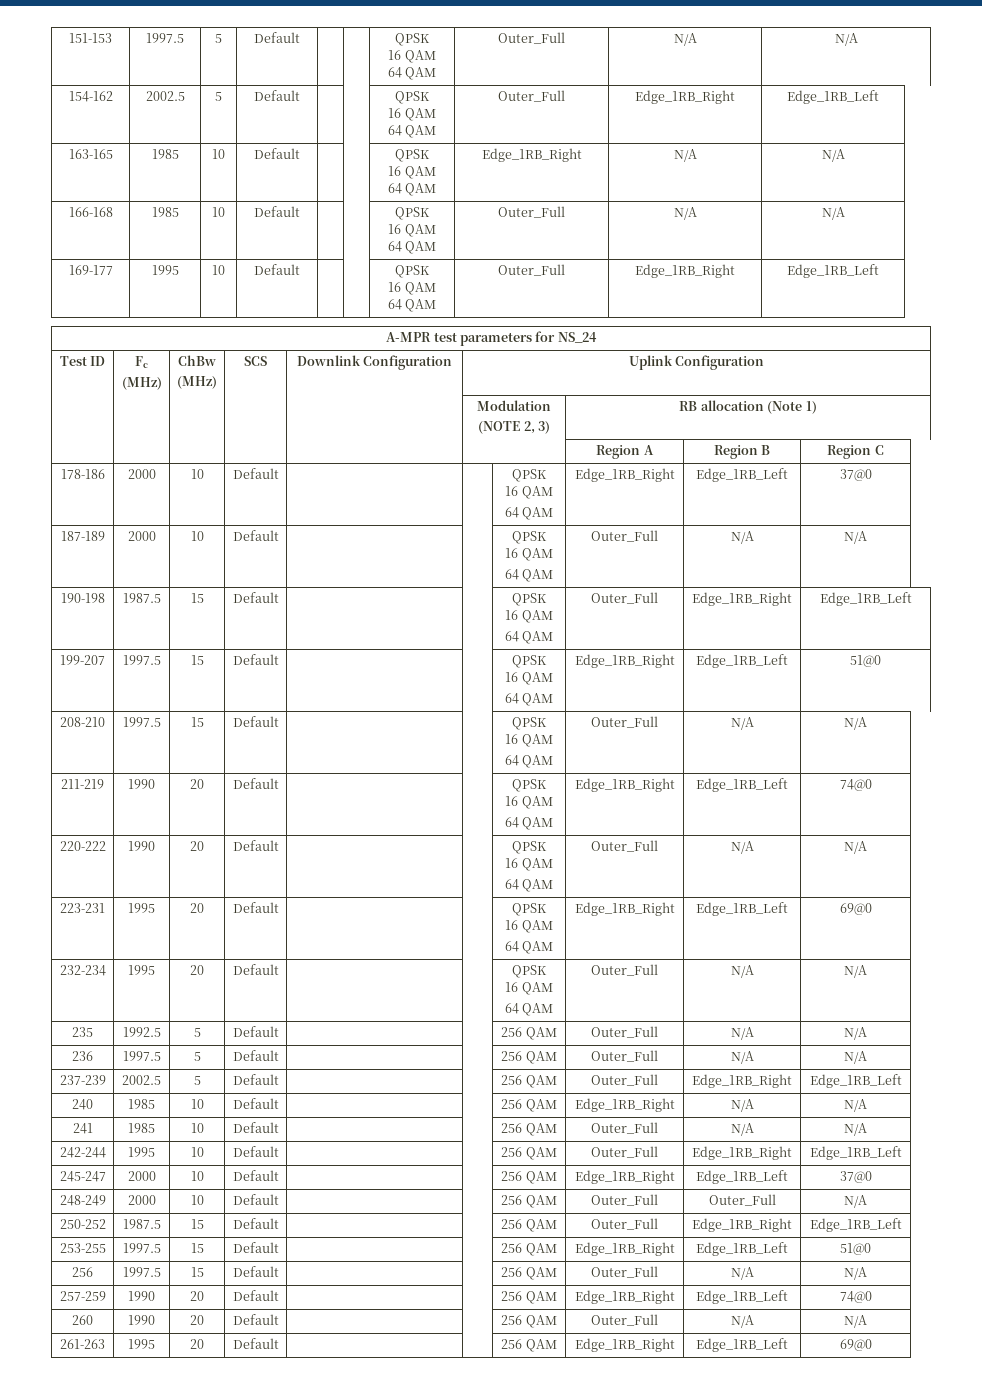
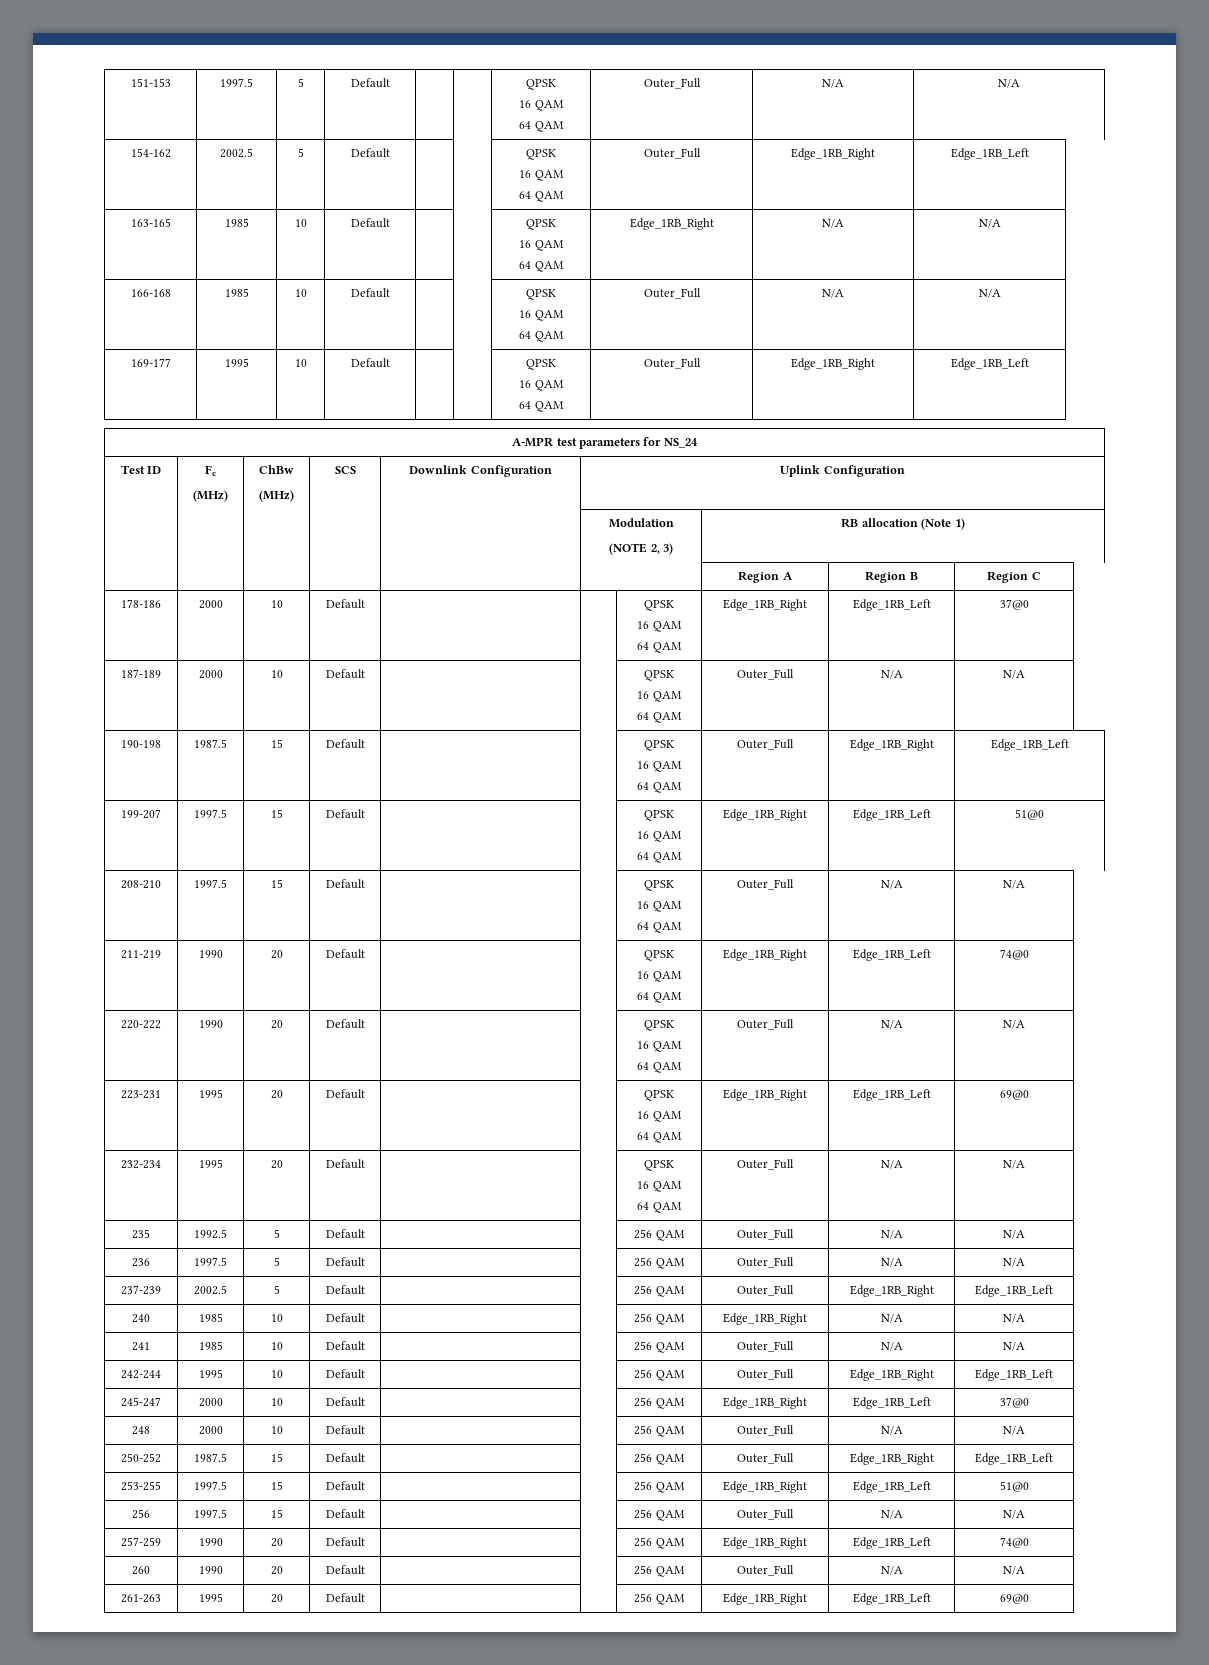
- 248-249 | 2000 | 10 | Default | | | 256 QAM | Outer_Full | Outer_Full | N/A
+ 248 | 2000 | 10 | Default | | | 256 QAM | Outer_Full | N/A | N/A

